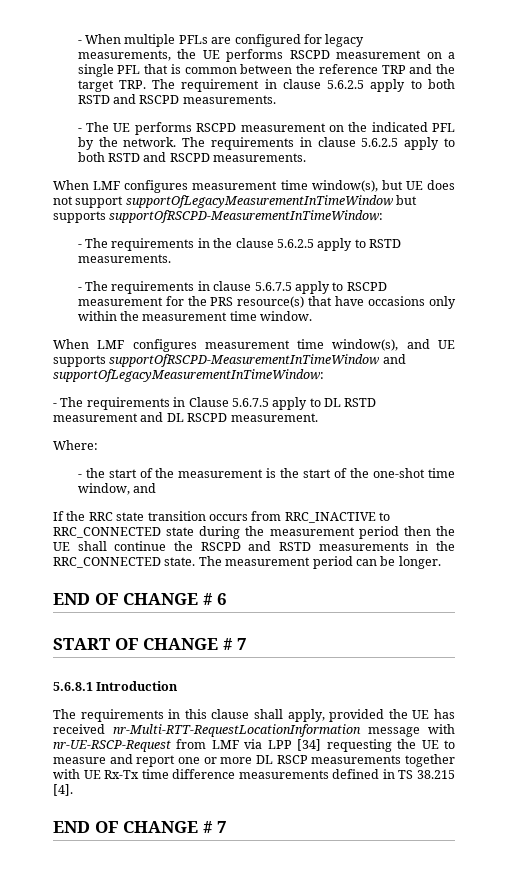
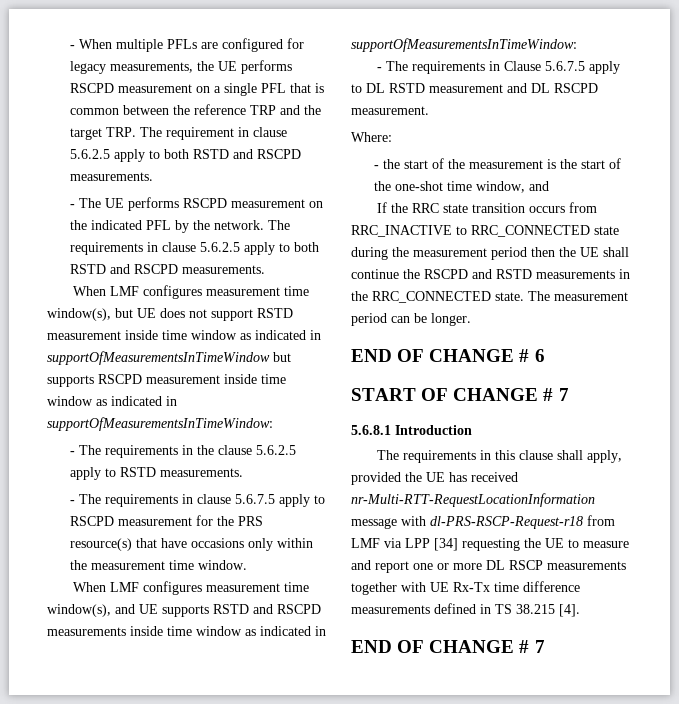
- When LMF configures measurement time window(s), but UE does not support supportOfLegacyMeasurementInTimeWindow but supports supportOfRSCPD-MeasurementInTimeWindow:
+ When LMF configures measurement time window(s), but UE does not support RSTD measurement inside time window as indicated in supportOfMeasurementsInTimeWindow but supports RSCPD measurement inside time window as indicated in supportOfMeasurementsInTimeWindow:
- When LMF configures measurement time window(s), and UE supports supportOfRSCPD-MeasurementInTimeWindow and supportOfLegacyMeasurementInTimeWindow:
+ When LMF configures measurement time window(s), and UE supports RSTD and RSCPD measurements inside time window as indicated in supportOfMeasurementsInTimeWindow:
- The requirements in this clause shall apply, provided the UE has received nr-Multi-RTT-RequestLocationInformation message with nr-UE-RSCP-Request from LMF via LPP [34] requesting the UE to measure and report one or more DL RSCP measurements together with UE Rx-Tx time difference measurements defined in TS 38.215 [4].
+ The requirements in this clause shall apply, provided the UE has received nr-Multi-RTT-RequestLocationInformation message with dl-PRS-RSCP-Request-r18 from LMF via LPP [34] requesting the UE to measure and report one or more DL RSCP measurements together with UE Rx-Tx time difference measurements defined in TS 38.215 [4].

